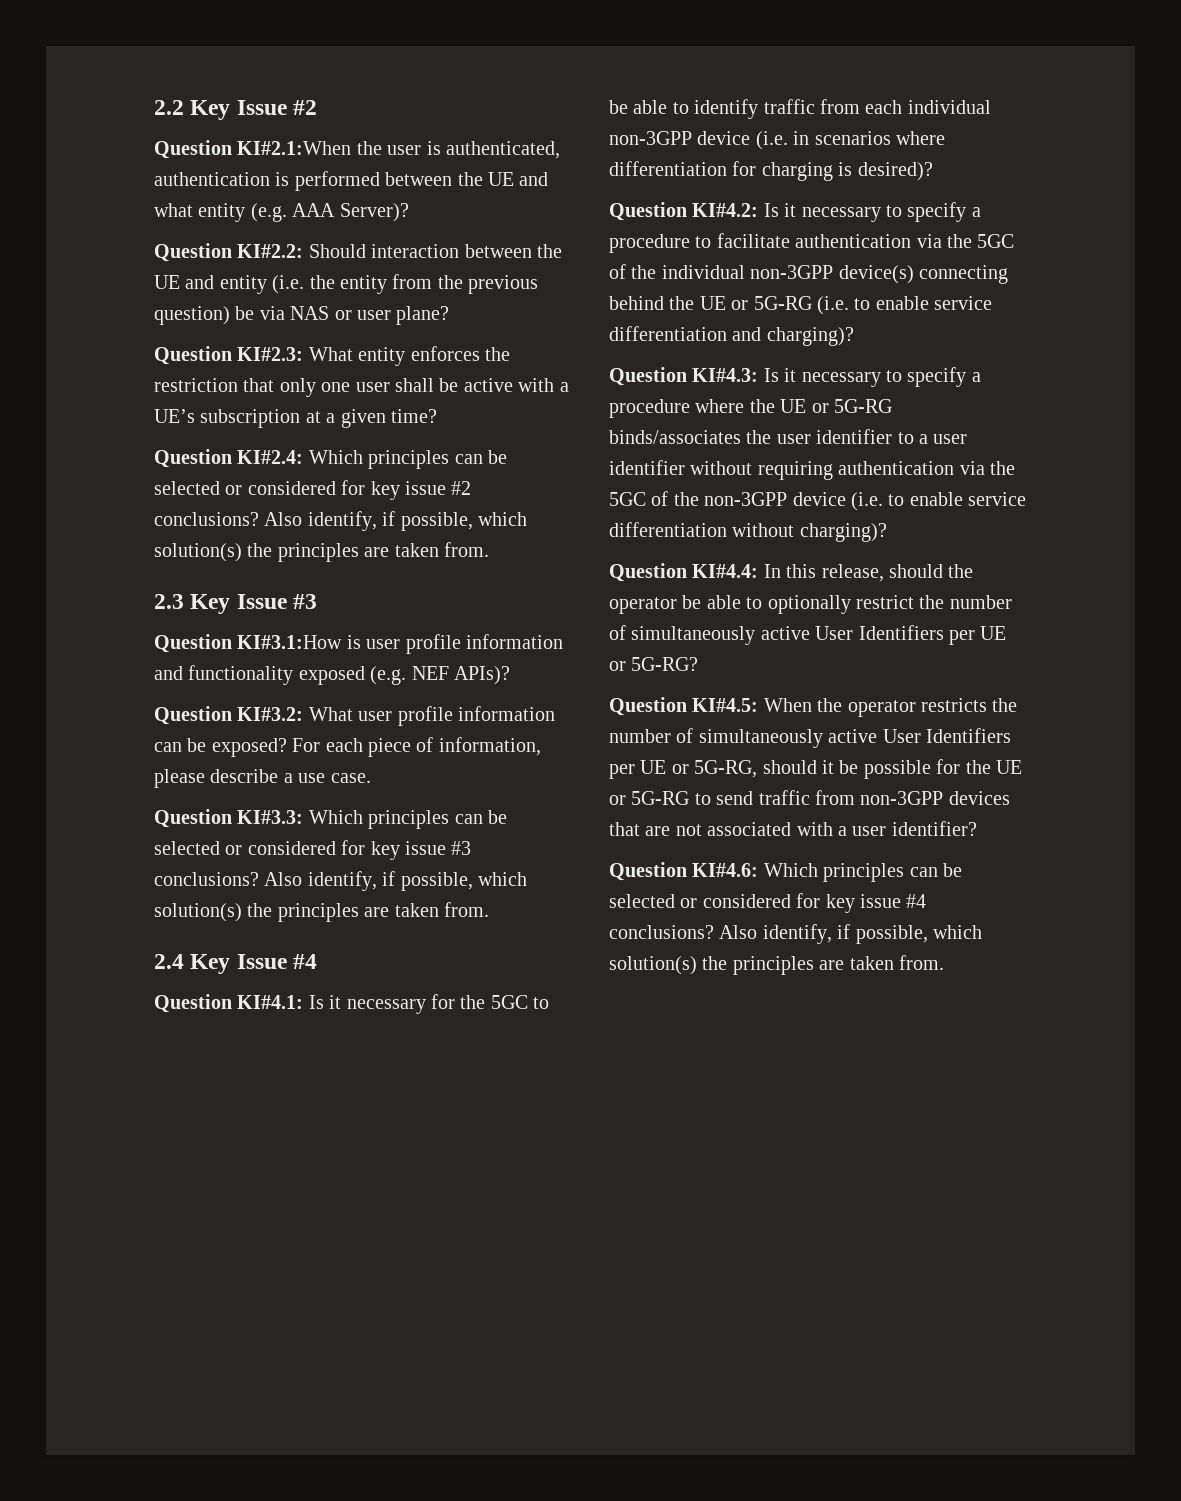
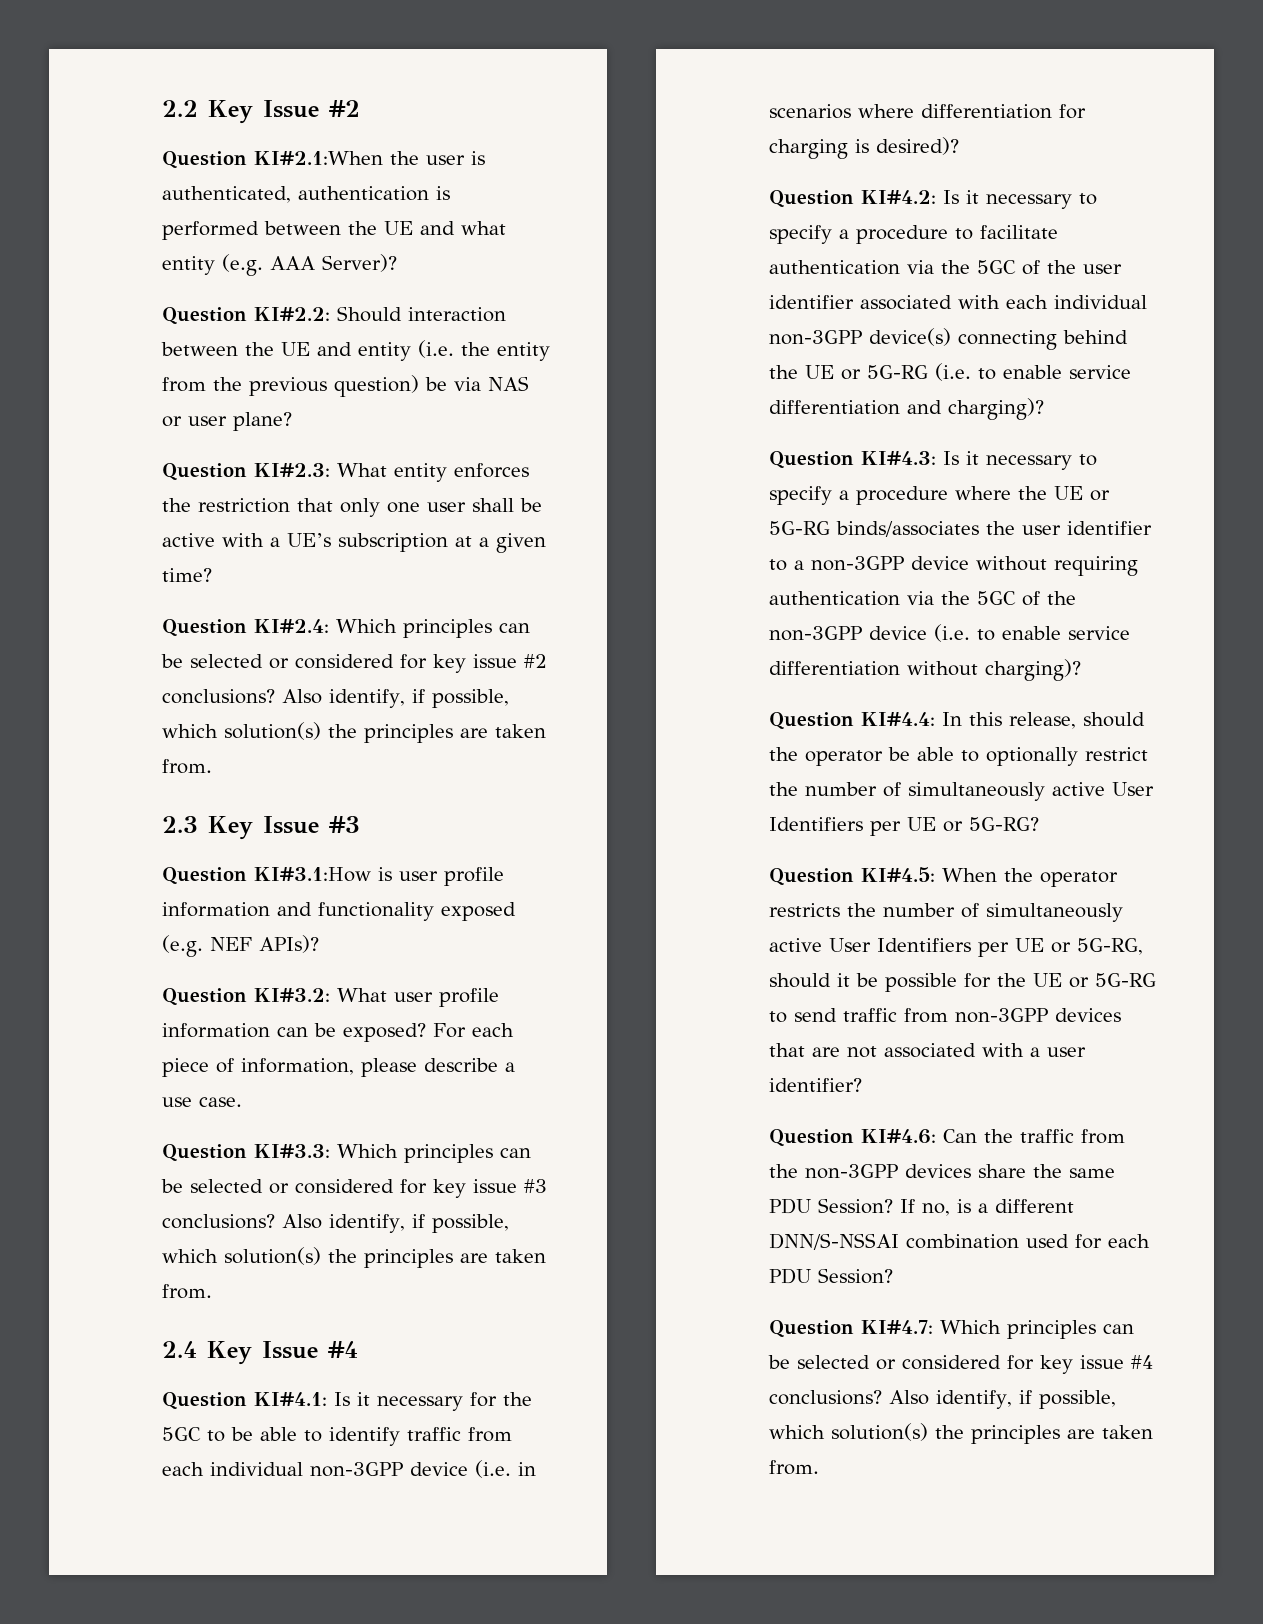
- Question KI#4.2: Is it necessary to specify a procedure to facilitate authentication via the 5GC of the individual non-3GPP device(s) connecting behind the UE or 5G-RG (i.e. to enable service differentiation and charging)?
+ Question KI#4.2: Is it necessary to specify a procedure to facilitate authentication via the 5GC of the user identifier associated with each individual non-3GPP device(s) connecting behind the UE or 5G-RG (i.e. to enable service differentiation and charging)?
- Question KI#4.3: Is it necessary to specify a procedure where the UE or 5G-RG binds/associates the user identifier to a user identifier without requiring authentication via the 5GC of the non-3GPP device (i.e. to enable service differentiation without charging)?
+ Question KI#4.3: Is it necessary to specify a procedure where the UE or 5G-RG binds/associates the user identifier to a non-3GPP device without requiring authentication via the 5GC of the non-3GPP device (i.e. to enable service differentiation without charging)?
- Question KI#4.6: Which principles can be selected or considered for key issue #4 conclusions?
+ Question KI#4.6: Can the traffic from the non-3GPP devices share the same PDU Session? If no, is a different DNN/S-NSSAI combination used for each PDU Session?
+ Question KI#4.7: Which principles can be selected or considered for key issue #4 conclusions?

